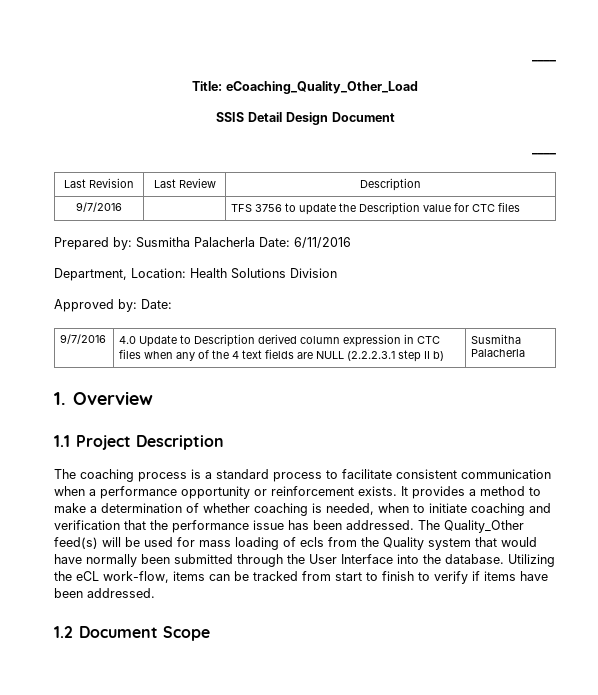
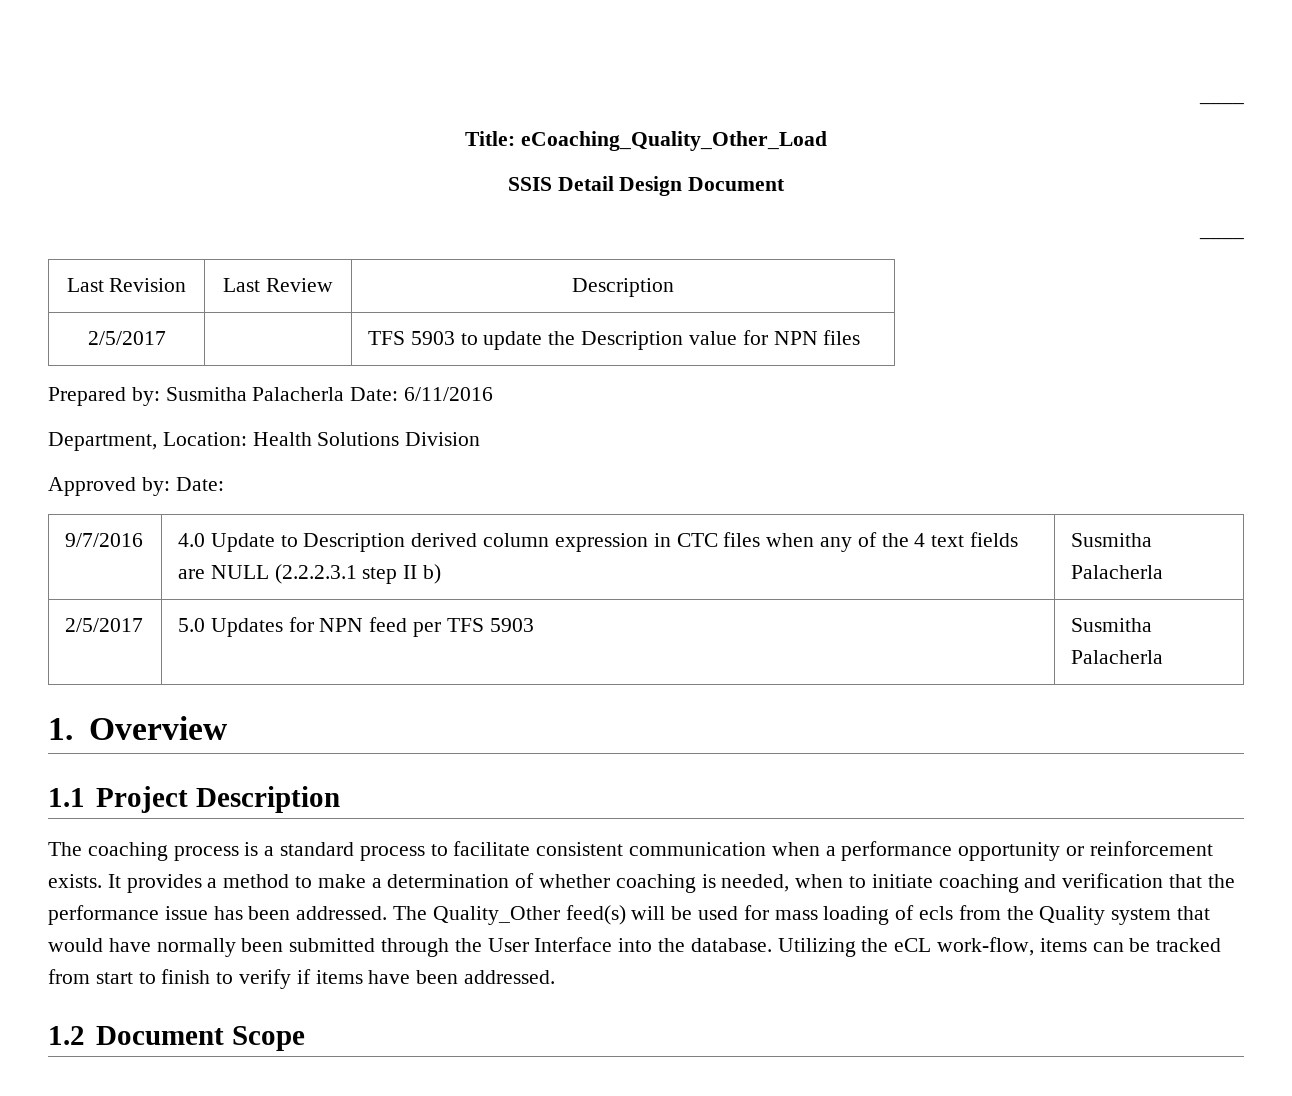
- 9/7/2016 | | TFS 3756 to update the Description value for CTC files
+ 2/5/2017 | | TFS 5903 to update the Description value for NPN files
+ 2/5/2017 | 5.0 Updates for NPN feed per TFS 5903 | Susmitha Palacherla

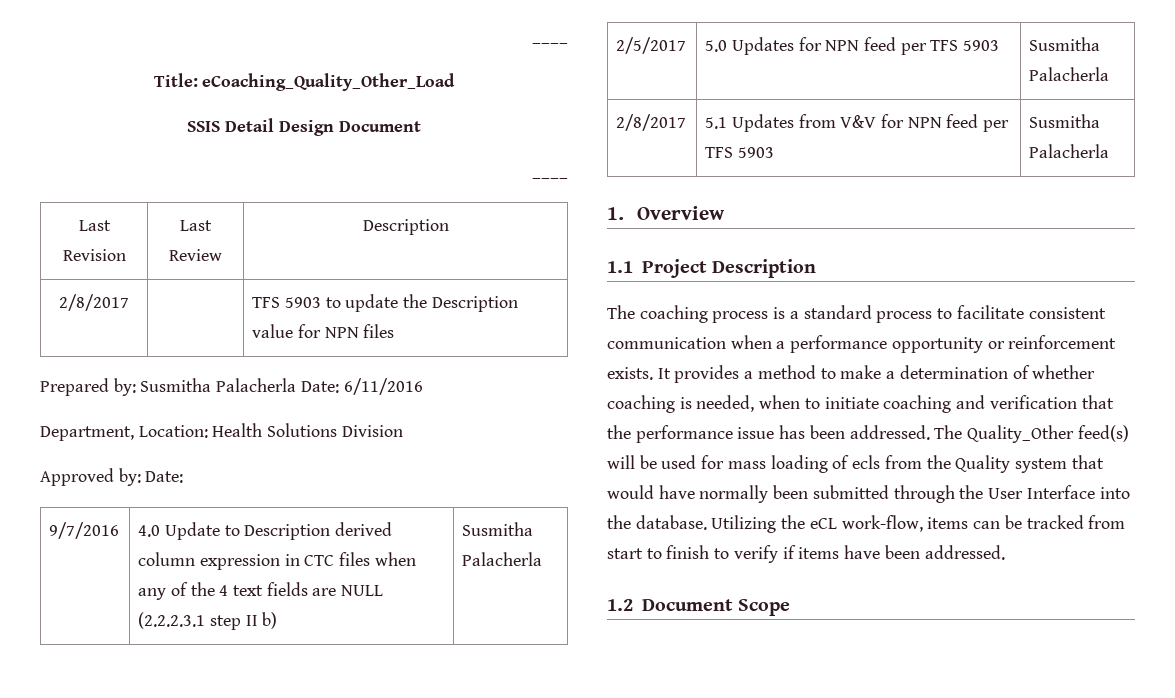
- 2/5/2017 | | TFS 5903 to update the Description value for NPN files
+ 2/8/2017 | | TFS 5903 to update the Description value for NPN files
+ 2/8/2017 | 5.1 Updates from V&V for NPN feed per TFS 5903 | Susmitha Palacherla

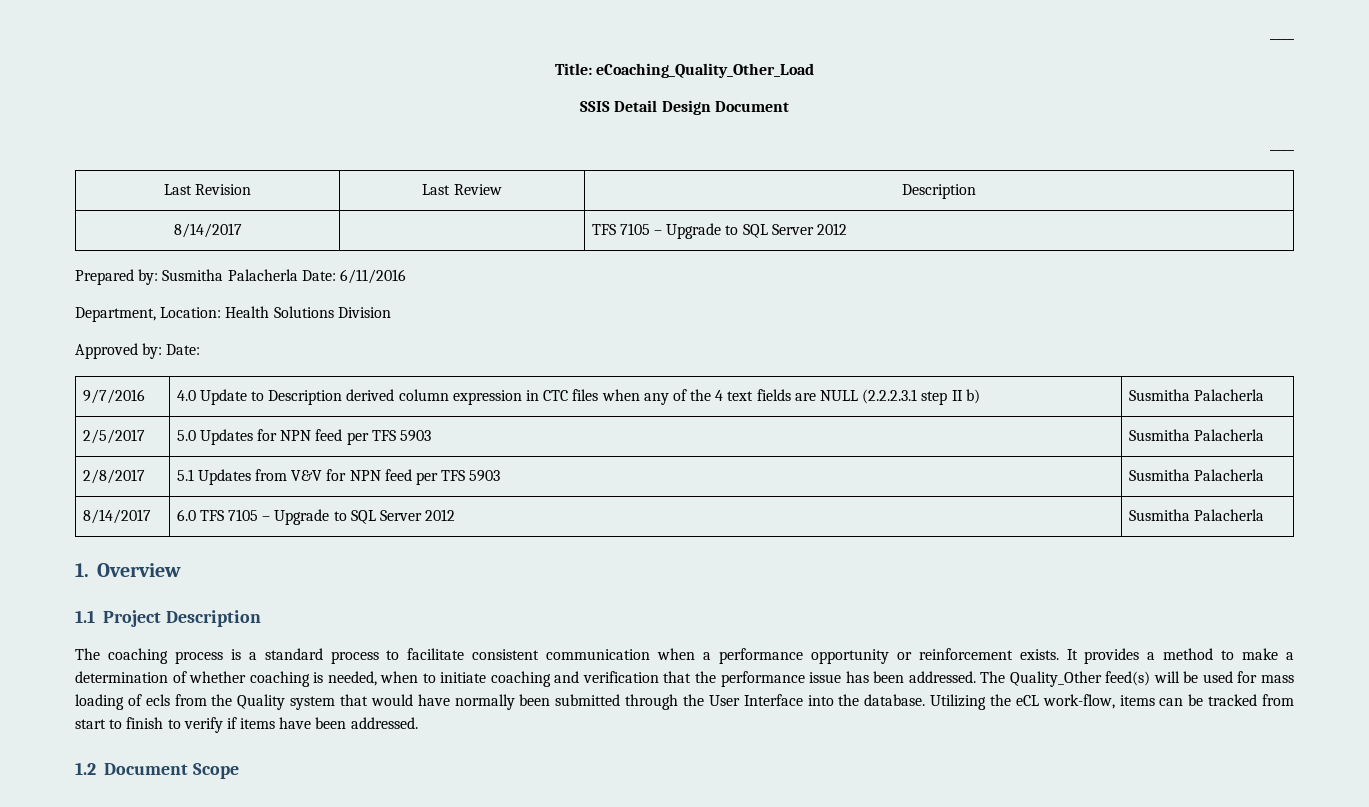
- 2/8/2017 | | TFS 5903 to update the Description value for NPN files
+ 8/14/2017 | | TFS 7105 – Upgrade to SQL Server 2012
+ 8/14/2017 | 6.0 TFS 7105 – Upgrade to SQL Server 2012 | Susmitha Palacherla

